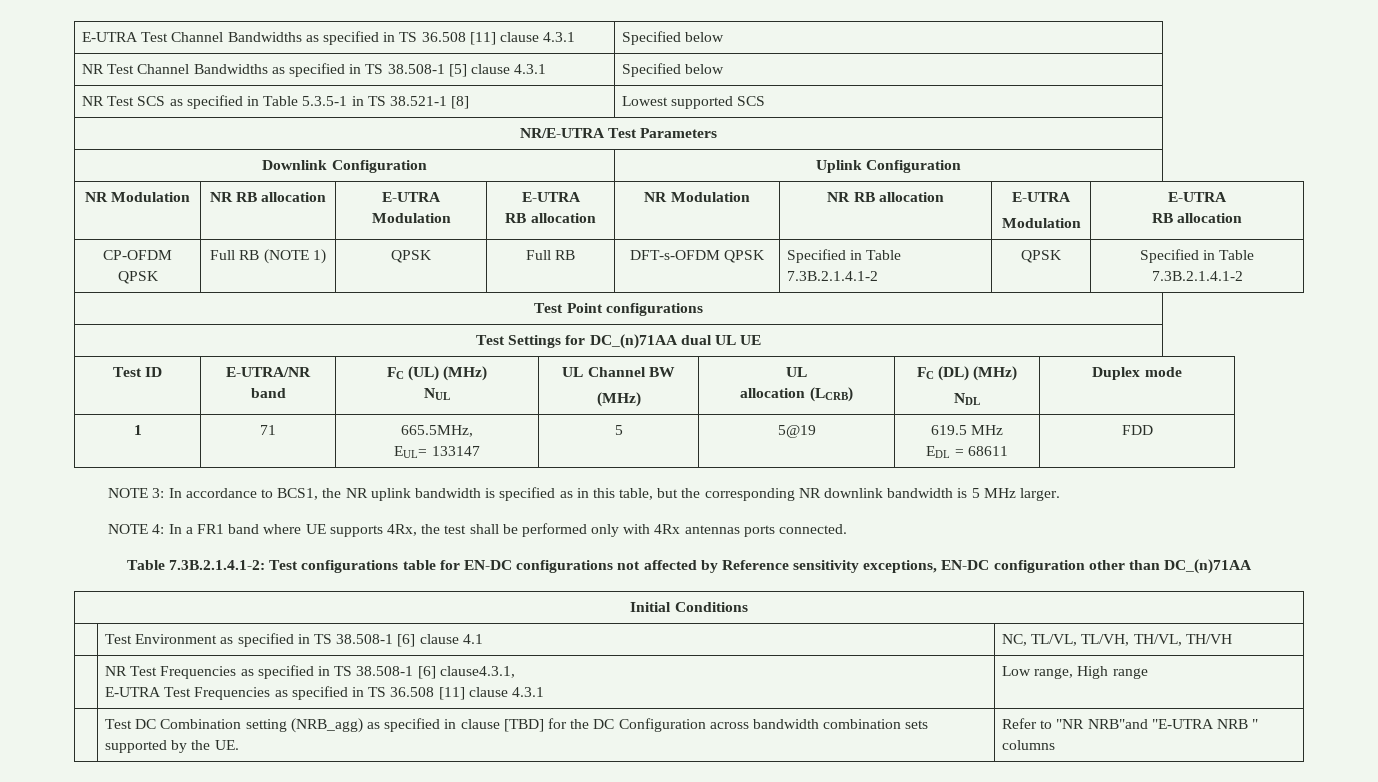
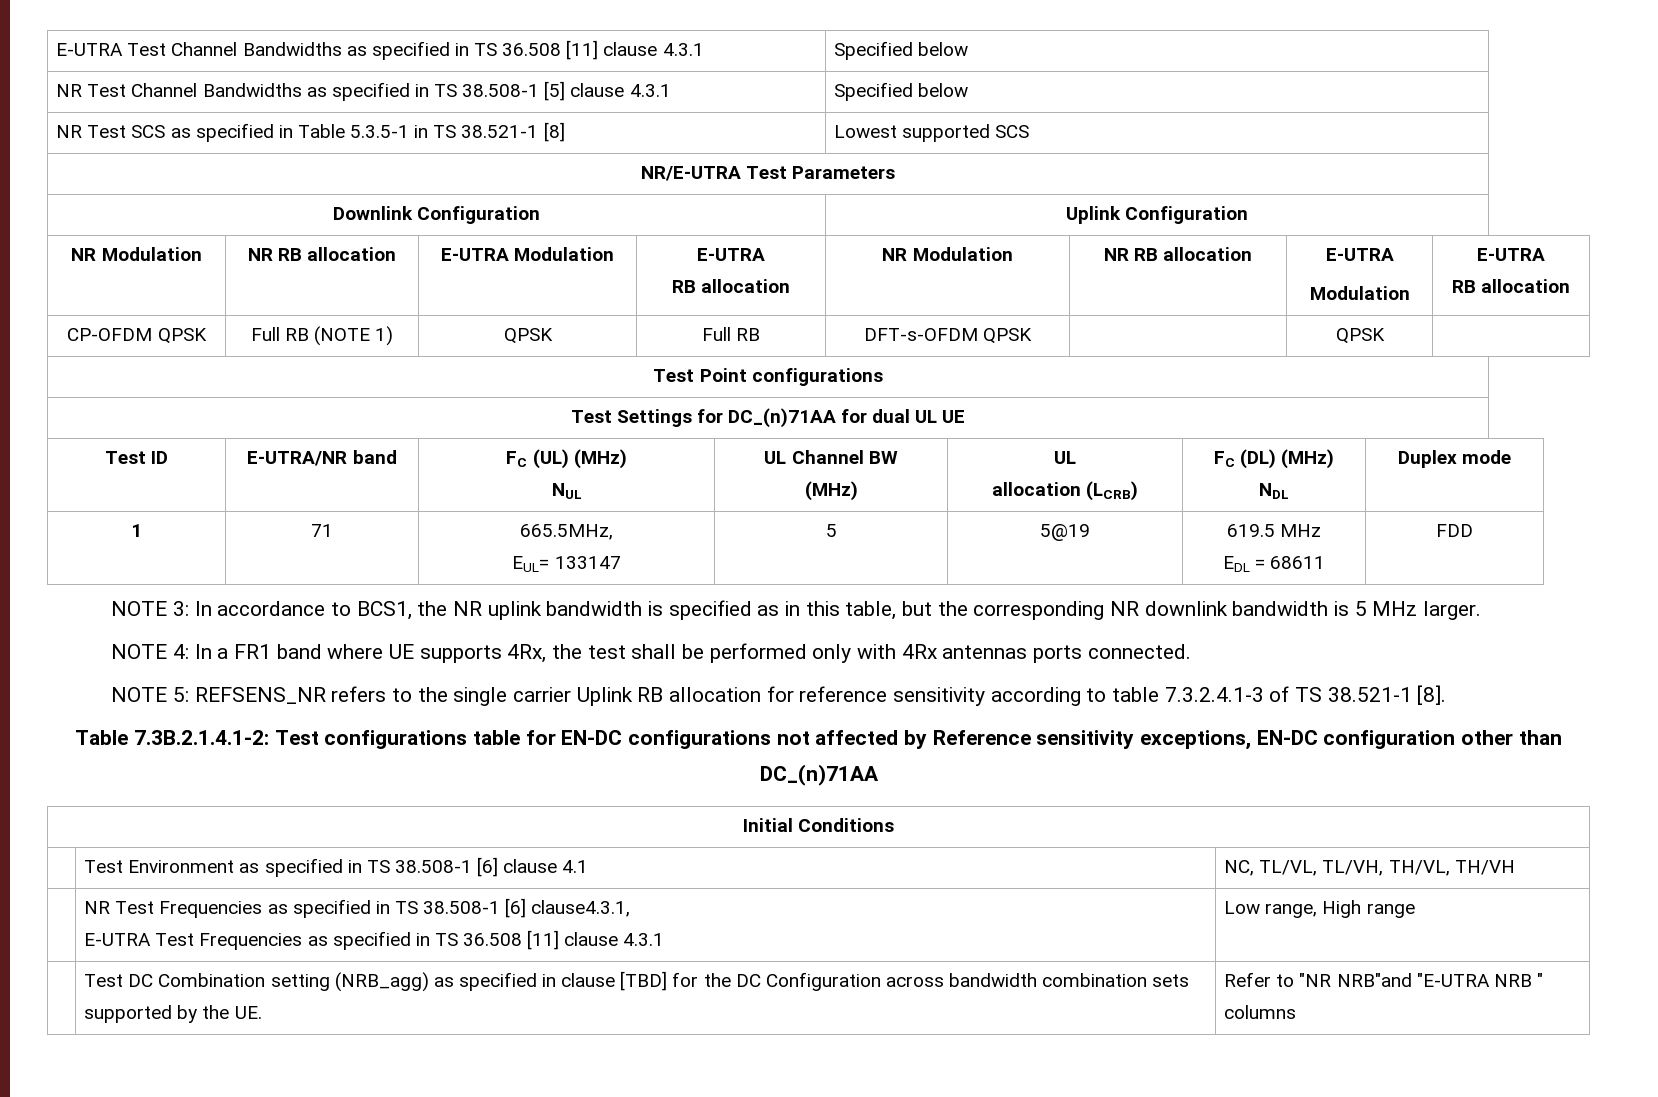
- CP-OFDM QPSK | Full RB (NOTE 1) | QPSK | Full RB | DFT-s-OFDM QPSK | Specified in Table 7.3B.2.1.4.1-2 | QPSK | Specified in Table 7.3B.2.1.4.1-2
+ CP-OFDM QPSK | Full RB (NOTE 1) | QPSK | Full RB | DFT-s-OFDM QPSK | | QPSK |
- Test Settings for DC_(n)71AA dual UL UE
+ Test Settings for DC_(n)71AA for dual UL UE
+ NOTE 5: REFSENS_NR refers to the single carrier Uplink RB allocation for reference sensitivity according to table 7.3.2.4.1-3 of TS 38.521-1 [8].

